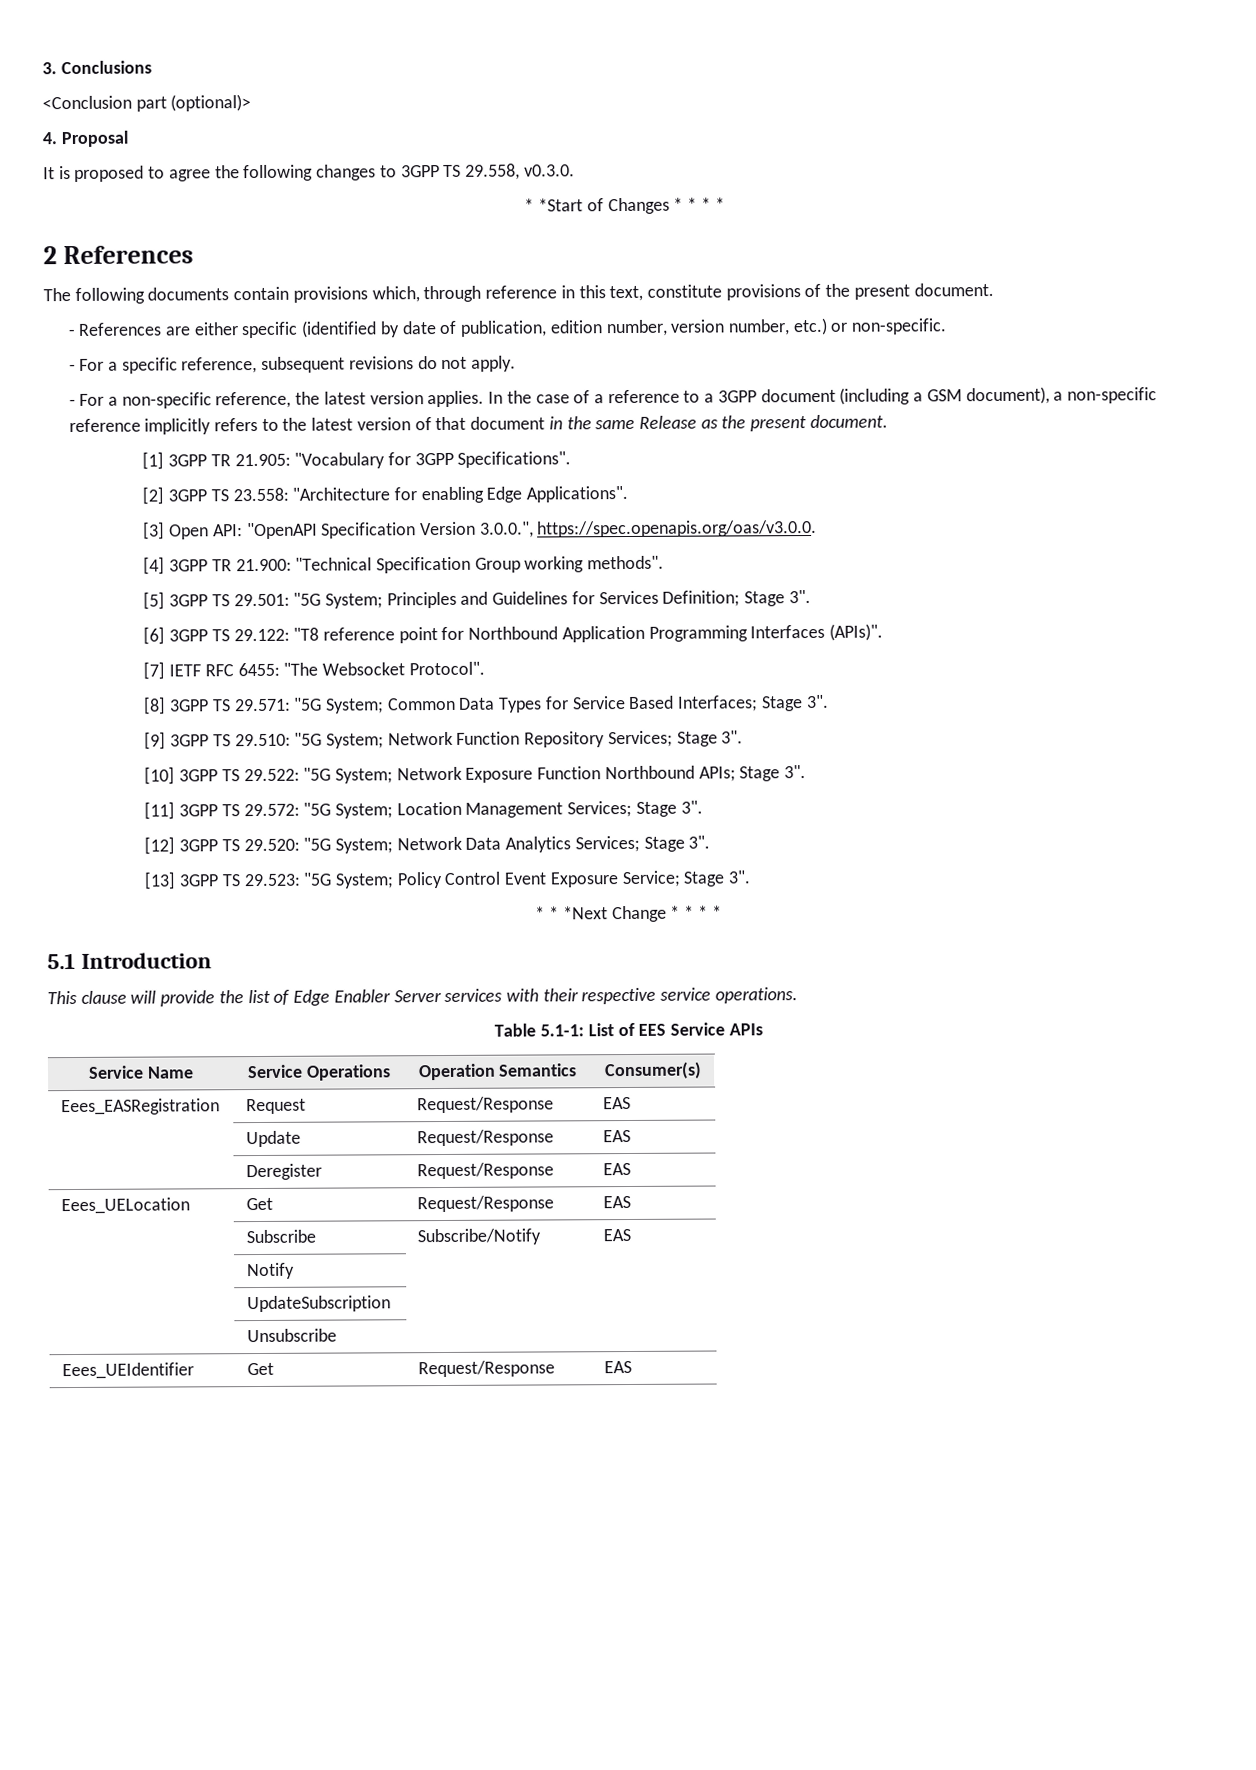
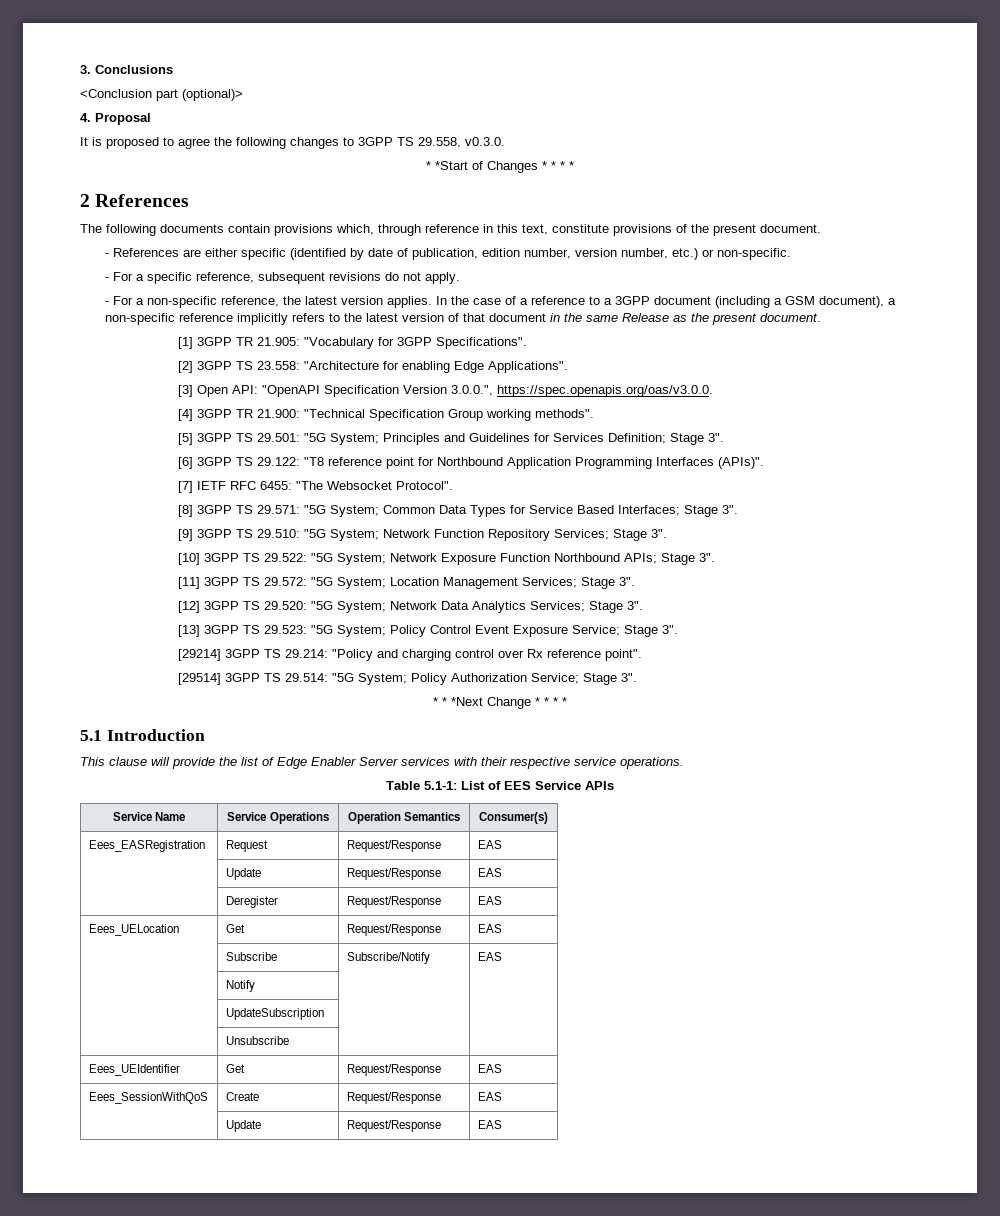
+ [29214] 3GPP TS 29.214: "Policy and charging control over Rx reference point".
+ [29514] 3GPP TS 29.514: "5G System; Policy Authorization Service; Stage 3".
+ Eees_SessionWithQoS | Create | Request/Response | EAS
+ | Update | Request/Response | EAS

